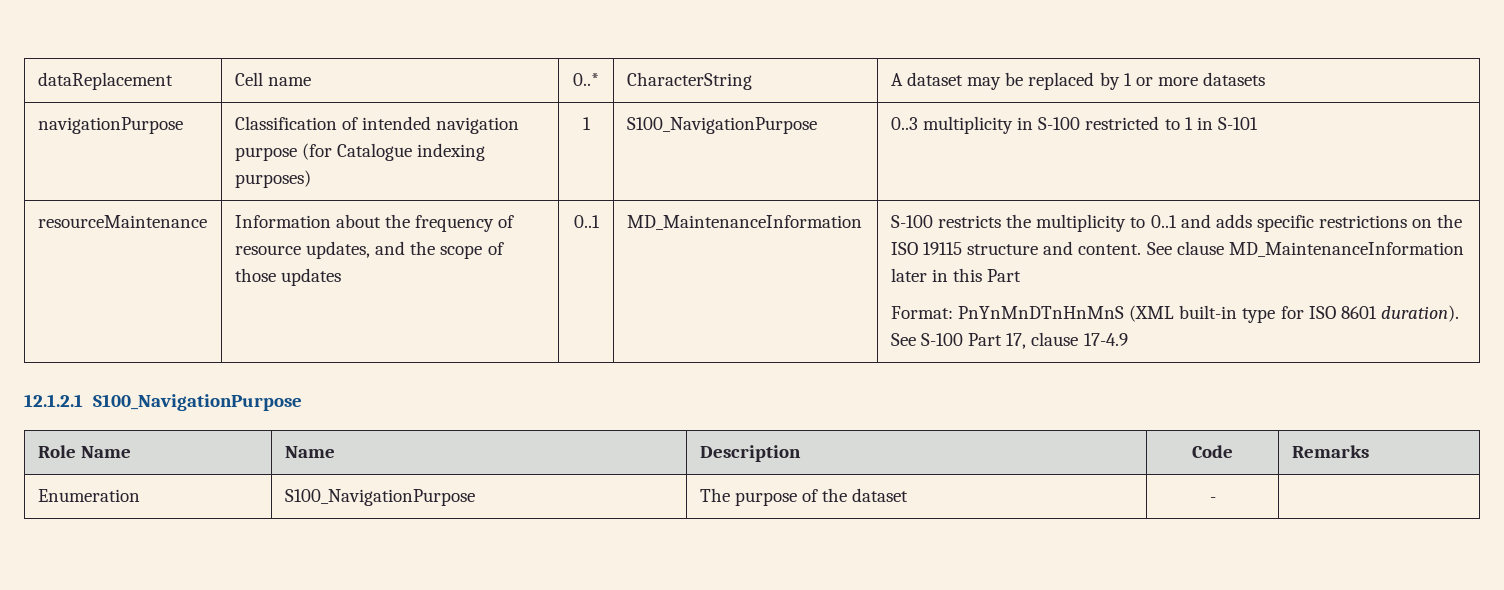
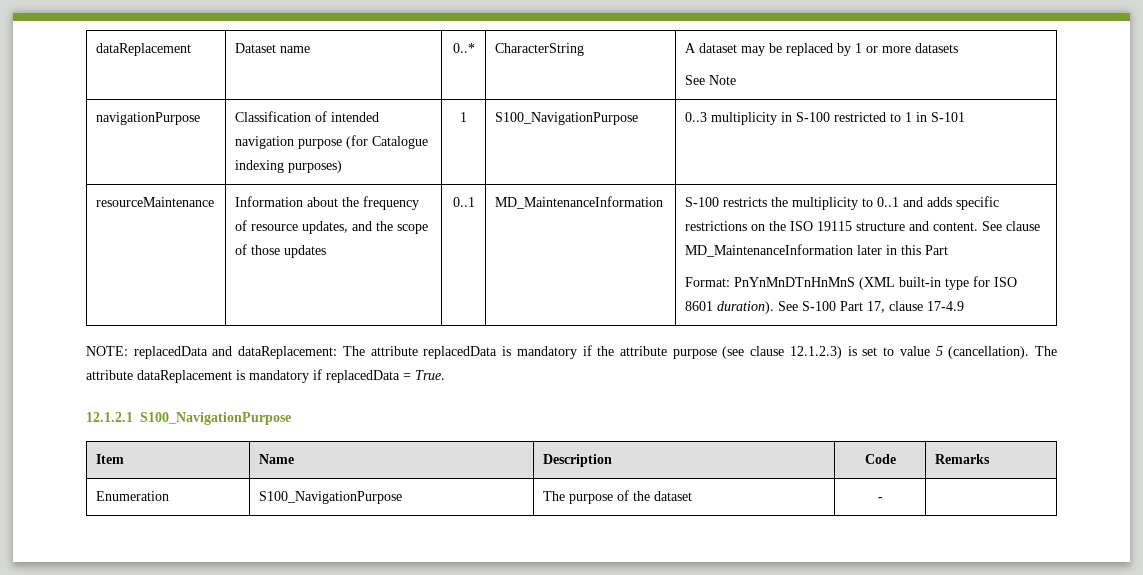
- dataReplacement | Cell name | 0..* | CharacterString | A dataset may be replaced by 1 or more datasets
+ dataReplacement | Dataset name | 0..* | CharacterString | A dataset may be replaced by 1 or more datasets
+ See Note
+ NOTE: replacedData and dataReplacement: The attribute replacedData is mandatory if the attribute purpose (see clause 12.1.2.3) is set to value 5 (cancellation). The attribute dataReplacement is mandatory if replacedData = True.
- Role Name | Name | Description | Code | Remarks
+ Item | Name | Description | Code | Remarks

